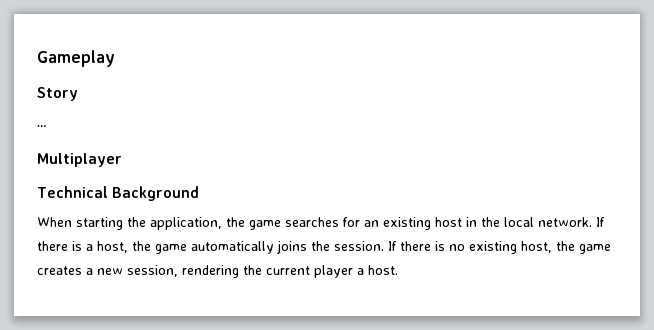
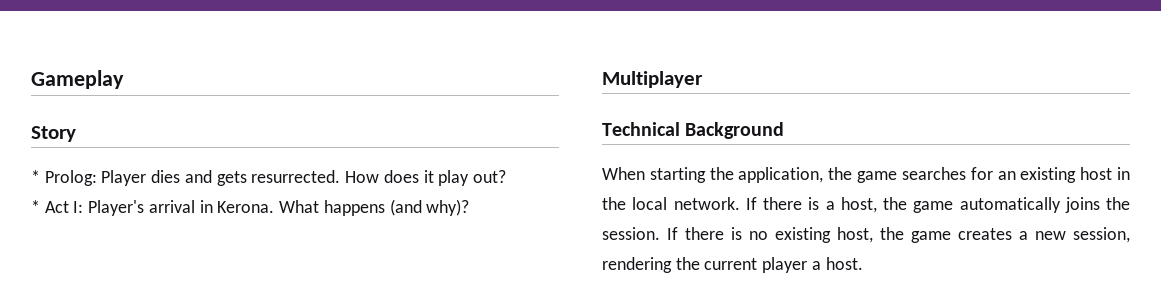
- …
+ * Prolog: Player dies and gets resurrected. How does it play out?
+ * Act I: Player's arrival in Kerona. What happens (and why)?

